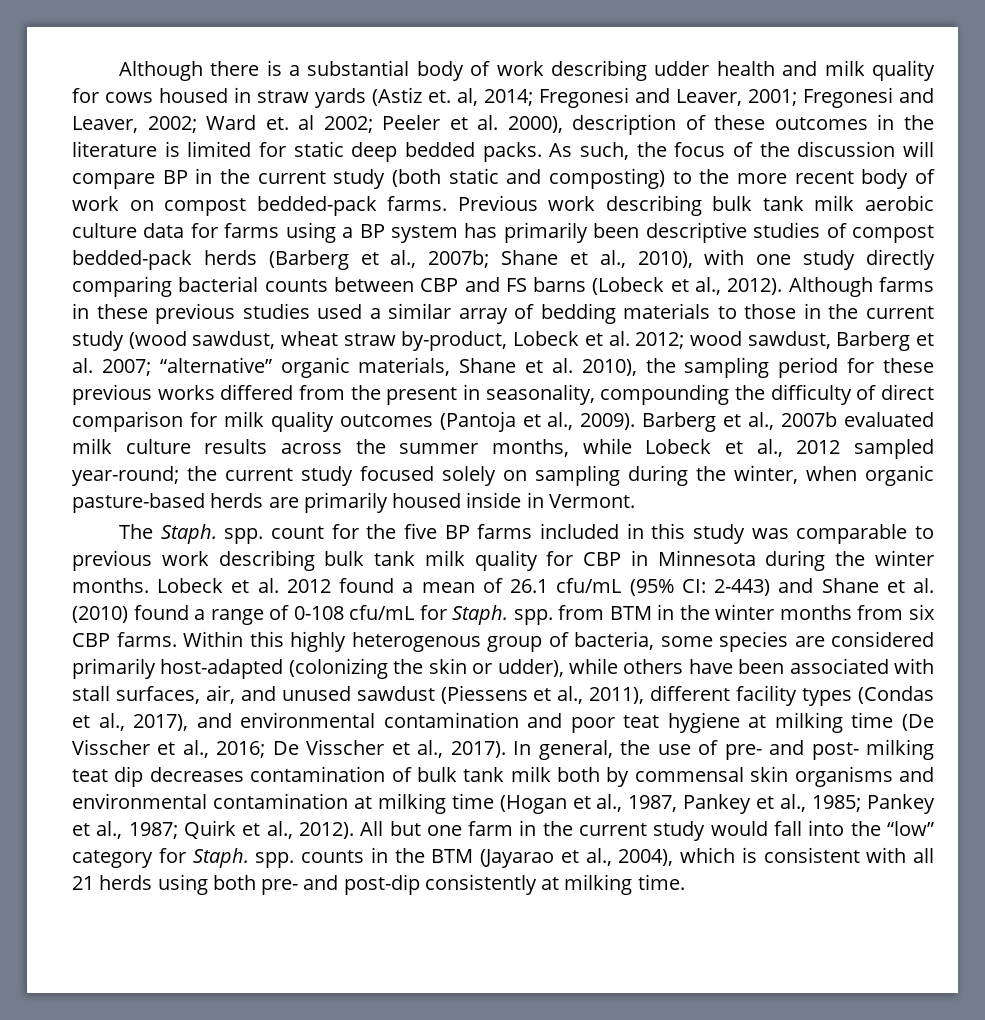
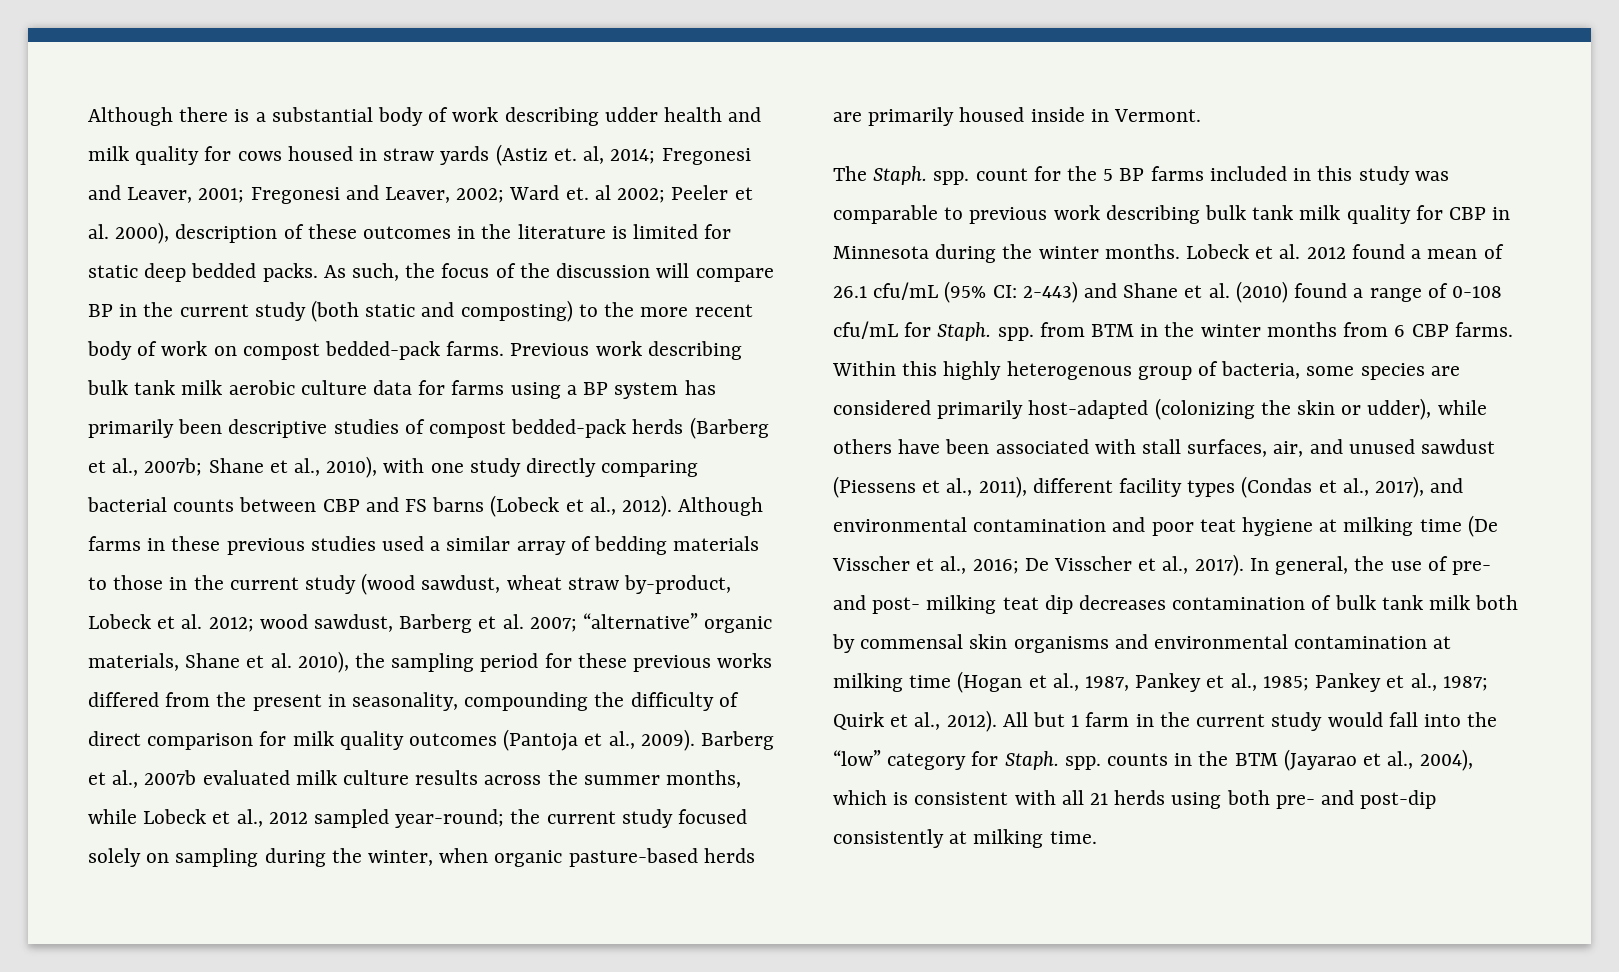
- The Staph. spp. count for the five BP farms included in this study was comparable to previous work describing bulk tank milk quality for CBP in Minnesota during the winter months.
+ The Staph. spp. count for the 5 BP farms included in this study was comparable to previous work describing bulk tank milk quality for CBP in Minnesota during the winter months.
- Lobeck et al. 2012 found a mean of 26.1 cfu/mL (95% CI: 2-443) and Shane et al. (2010) found a range of 0-108 cfu/mL for Staph. spp. from BTM in the winter months from six CBP farms.
+ Lobeck et al. 2012 found a mean of 26.1 cfu/mL (95% CI: 2-443) and Shane et al. (2010) found a range of 0-108 cfu/mL for Staph. spp. from BTM in the winter months from 6 CBP farms.
- All but one farm in the current study would fall into the “low” category for Staph. spp. counts in the BTM (Jayarao et al., 2004), which is consistent with all 21 herds using both pre- and post-dip consistently at milking time.
+ All but 1 farm in the current study would fall into the “low” category for Staph. spp. counts in the BTM (Jayarao et al., 2004), which is consistent with all 21 herds using both pre- and post-dip consistently at milking time.

